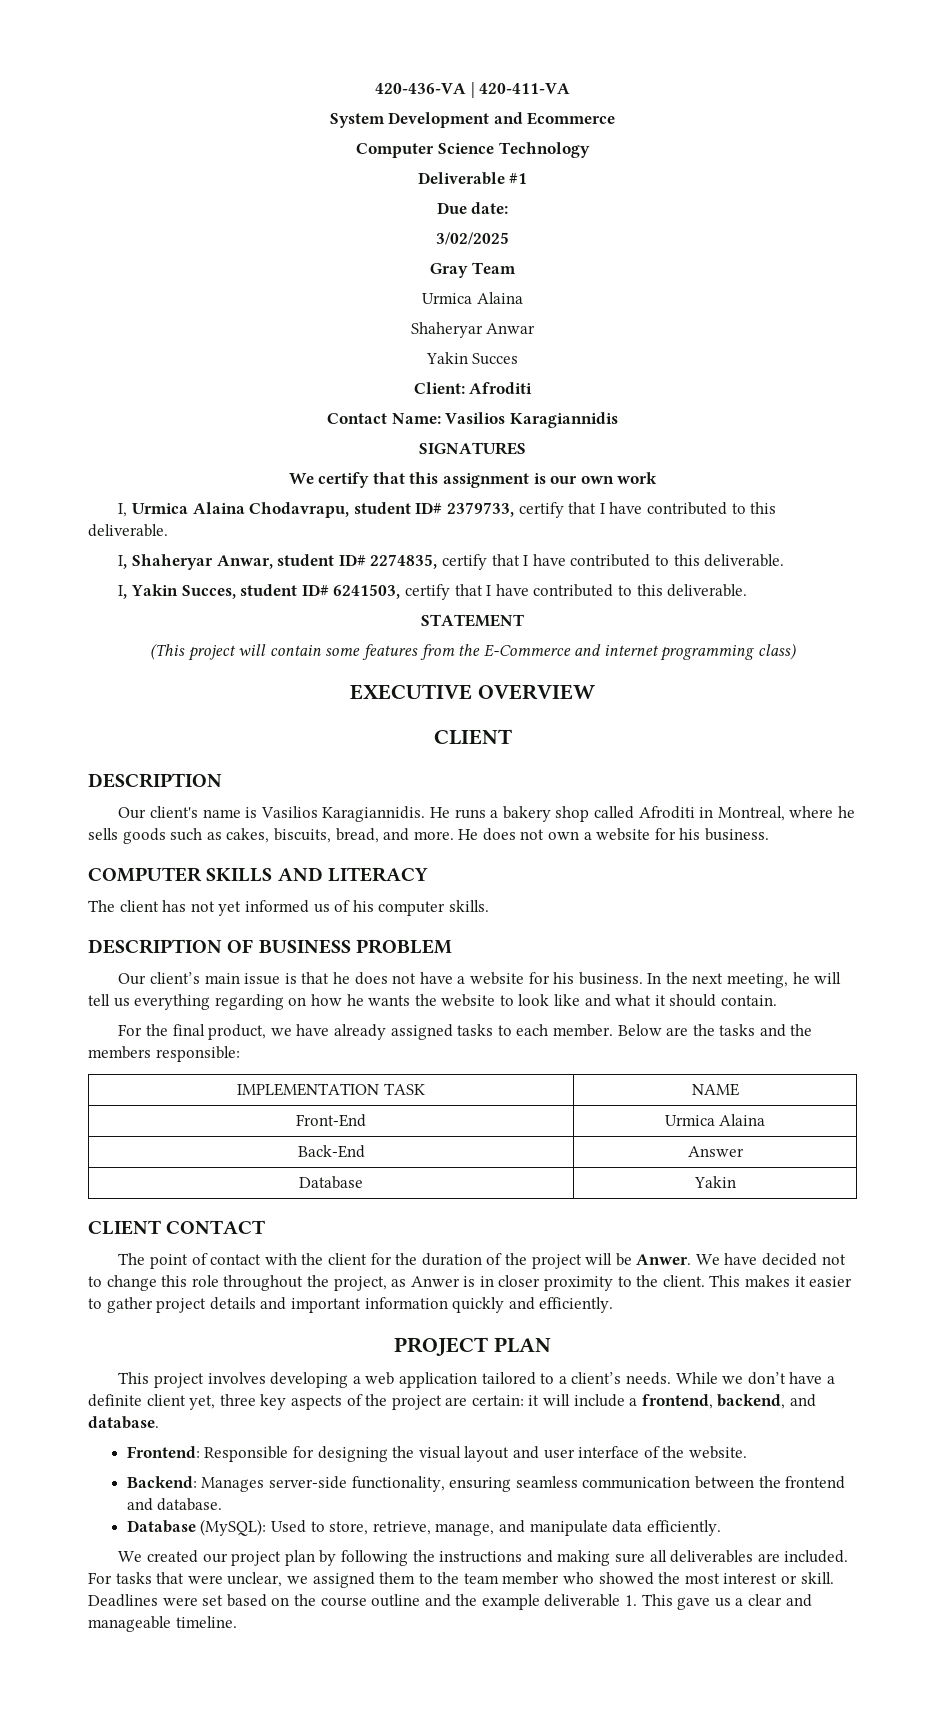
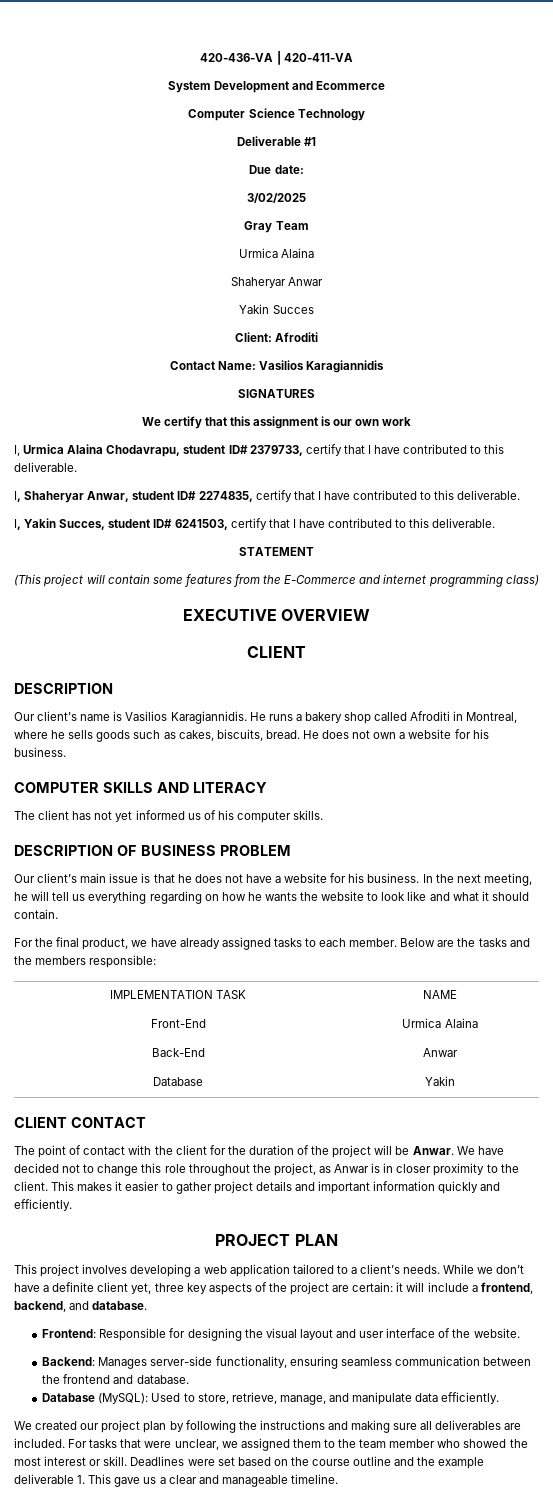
- He runs a bakery shop called Afroditi in Montreal, where he sells goods such as cakes, biscuits, bread, and more.
+ He runs a bakery shop called Afroditi in Montreal, where he sells goods such as cakes, biscuits, bread.
- Back-End | Answer
+ Back-End | Anwar
- The point of contact with the client for the duration of the project will be Anwer.
+ The point of contact with the client for the duration of the project will be Anwar.
- We have decided not to change this role throughout the project, as Anwer is in closer proximity to the client.
+ We have decided not to change this role throughout the project, as Anwar is in closer proximity to the client.

